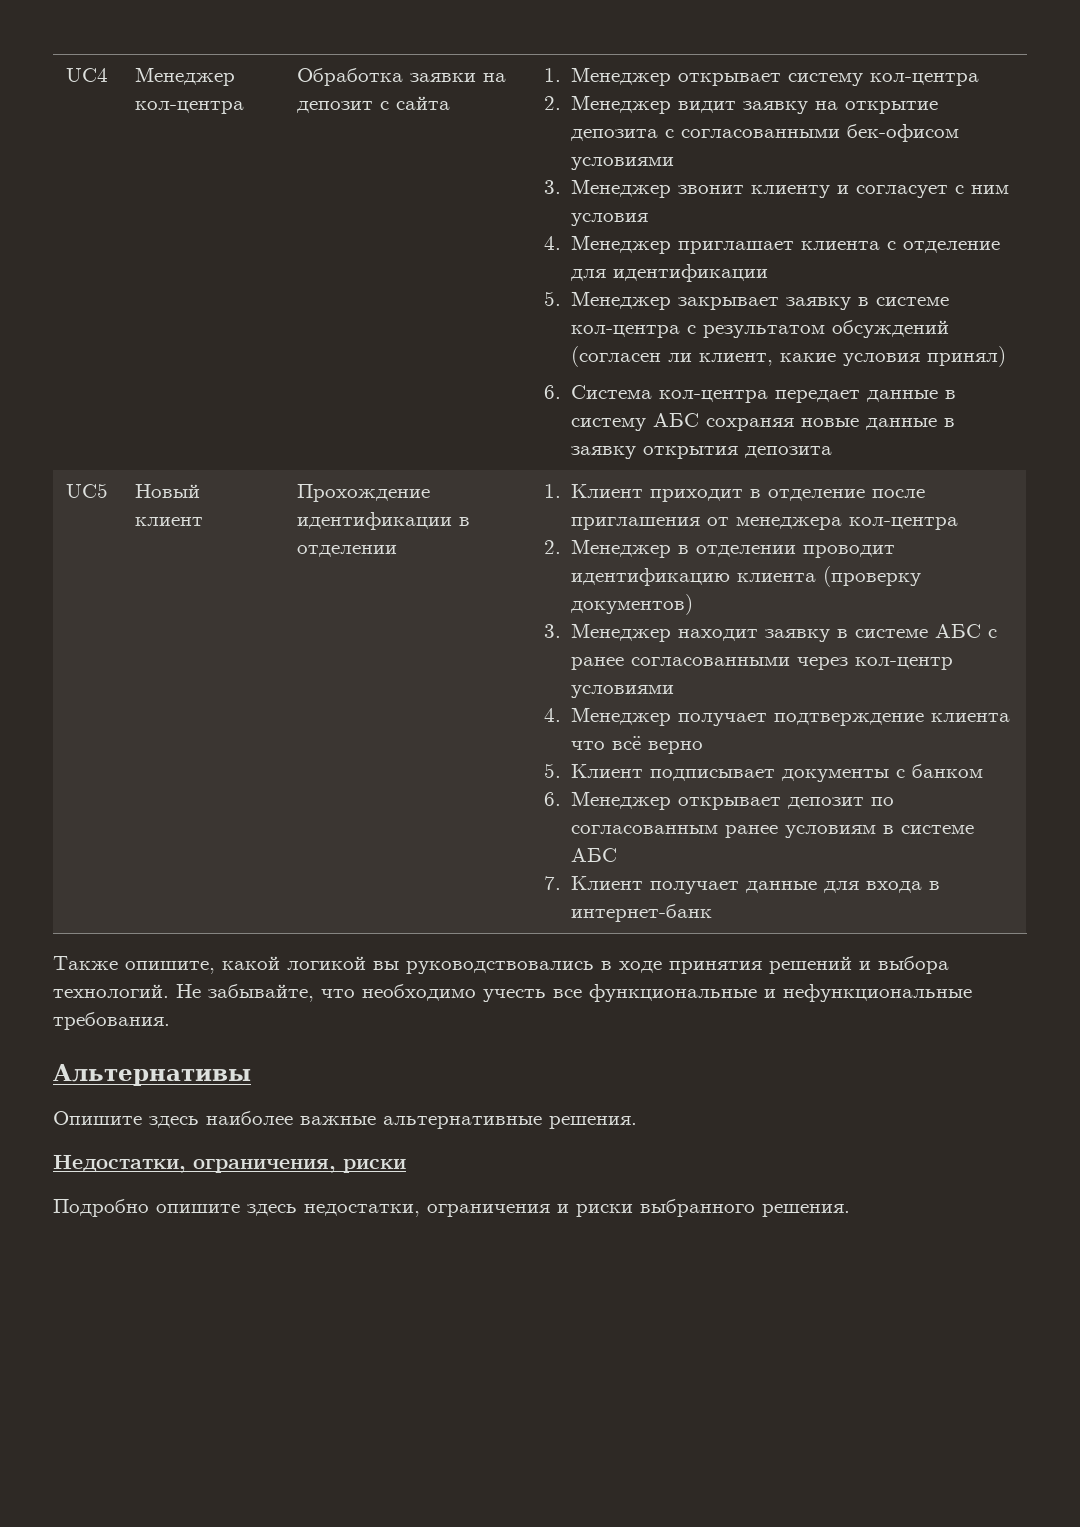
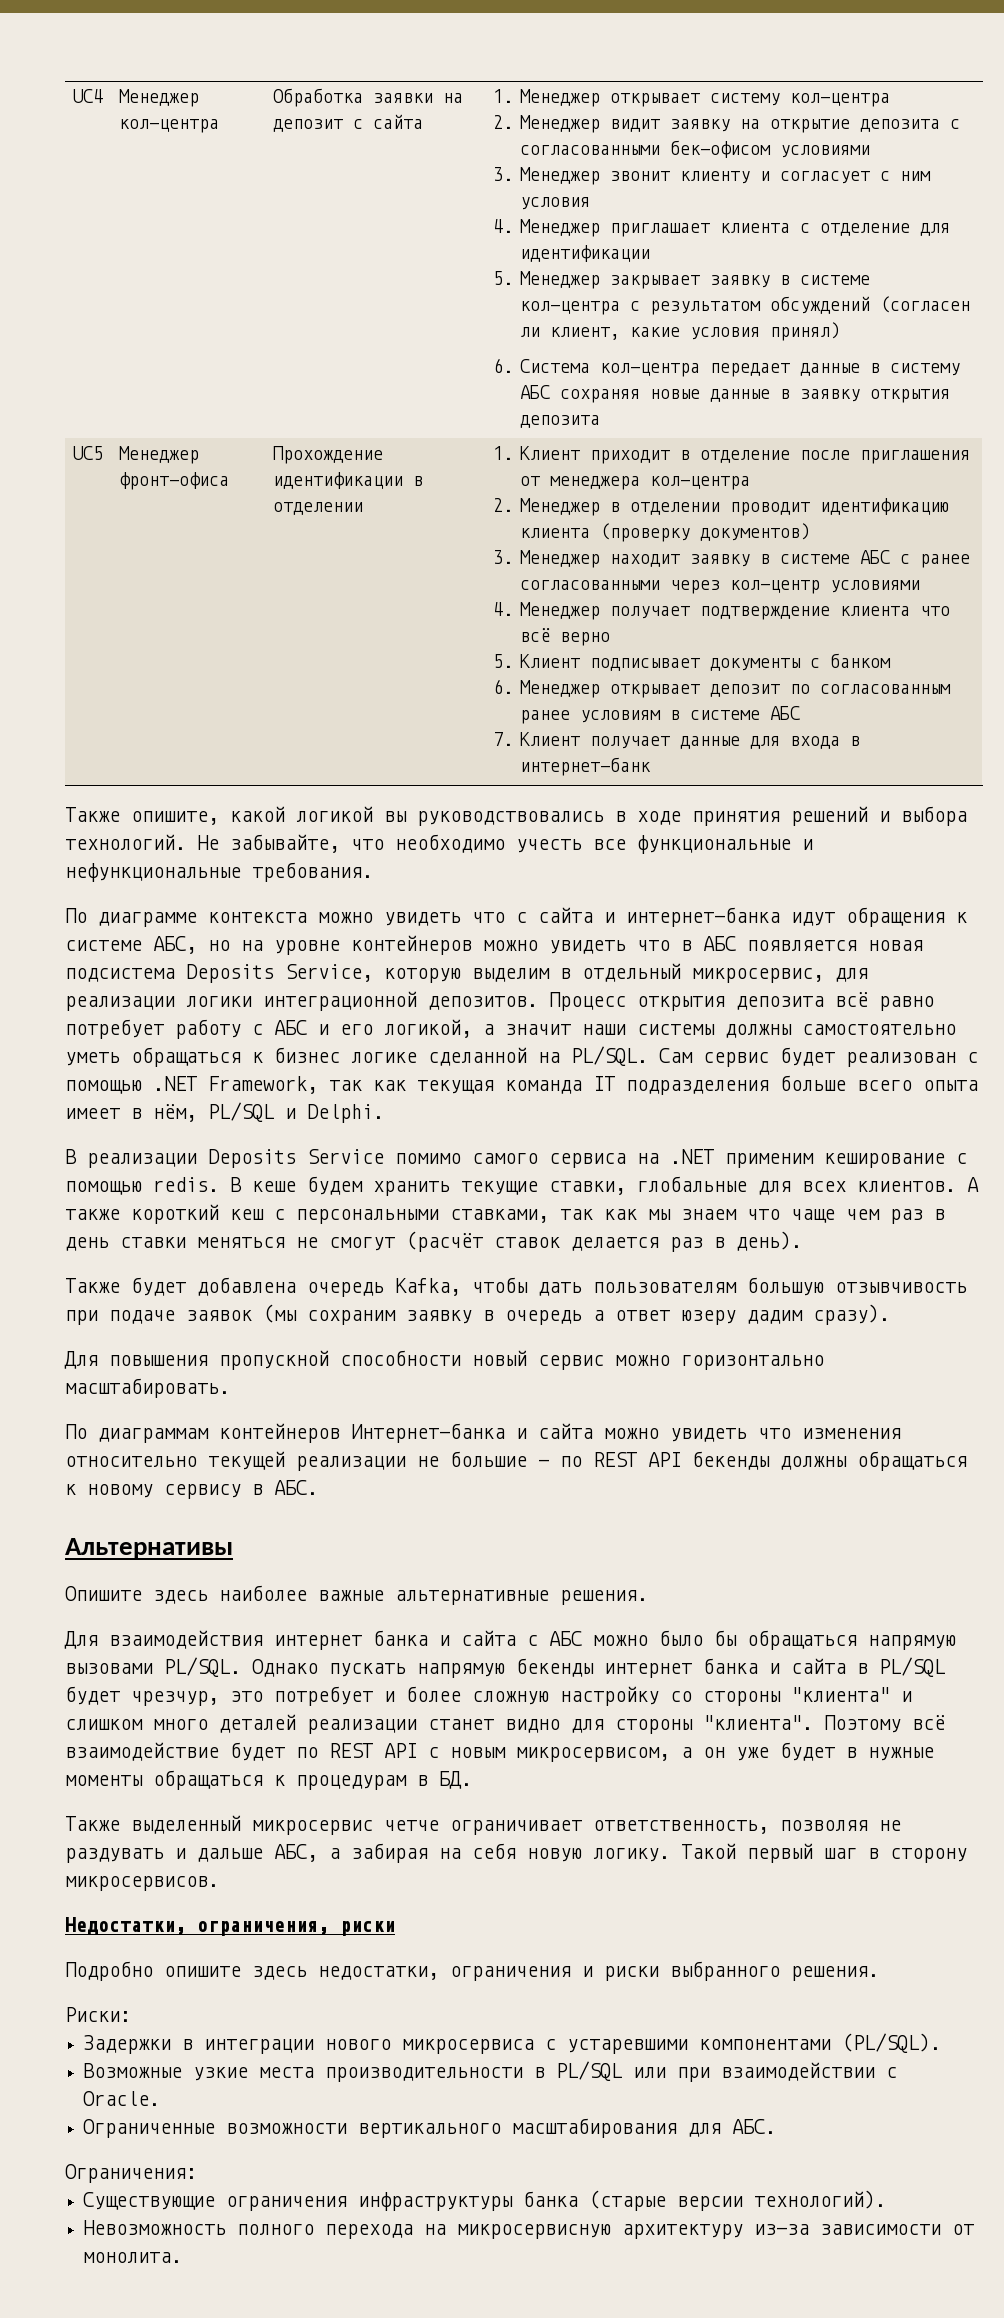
- Новый клиент
+ Менеджер фронт-офиса
+ По диаграмме контекста можно увидеть что с сайта и интернет-банка идут обращения к системе АБС, но на уровне контейнеров можно увидеть что в АБС появляется новая подсистема Deposits Service, которую выделим в отдельный микросервис, для реализации логики интеграционной депозитов. Процесс открытия депозита всё равно потребует работу с АБС и его логикой, а значит наши системы должны самостоятельно уметь обращаться к бизнес логике сделанной на PL/SQL. Сам сервис будет реализован с помощью .NET Framework, так как текущая команда IT подразделения больше всего опыта имеет в нём, PL/SQL и Delphi.
+ В реализации Deposits Service помимо самого сервиса на .NET применим кеширование с помощью redis. В кеше будем хранить текущие ставки, глобальные для всех клиентов. А также короткий кеш с персональными ставками, так как мы знаем что чаще чем раз в день ставки меняться не смогут (расчёт ставок делается раз в день).
+ Также будет добавлена очередь Kafka, чтобы дать пользователям большую отзывчивость при подаче заявок (мы сохраним заявку в очередь а ответ юзеру дадим сразу).
+ Для повышения пропускной способности новый сервис можно горизонтально масштабировать.
+ По диаграммам контейнеров Интернет-банка и сайта можно увидеть что изменения относительно текущей реализации не большие - по REST API бекенды должны обращаться к новому сервису в АБС.
+ Для взаимодействия интернет банка и сайта с АБС можно было бы обращаться напрямую вызовами PL/SQL. Однако пускать напрямую бекенды интернет банка и сайта в PL/SQL будет чрезчур, это потребует и более сложную настройку со стороны "клиента" и слишком много деталей реализации станет видно для стороны "клиента". Поэтому всё взаимодействие будет по REST API с новым микросервисом, а он уже будет в нужные моменты обращаться к процедурам в БД.
+ Также выделенный микросервис четче ограничивает ответственность, позволяя не раздувать и дальше АБС, а забирая на себя новую логику. Такой первый шаг в сторону микросервисов.
+ Риски:
+ Задержки в интеграции нового микросервиса с устаревшими компонентами (PL/SQL).
+ Возможные узкие места производительности в PL/SQL или при взаимодействии с Oracle.
+ Ограниченные возможности вертикального масштабирования для АБС.
+ Ограничения:
+ Существующие ограничения инфраструктуры банка (старые версии технологий).
+ Невозможность полного перехода на микросервисную архитектуру из-за зависимости от монолита.

